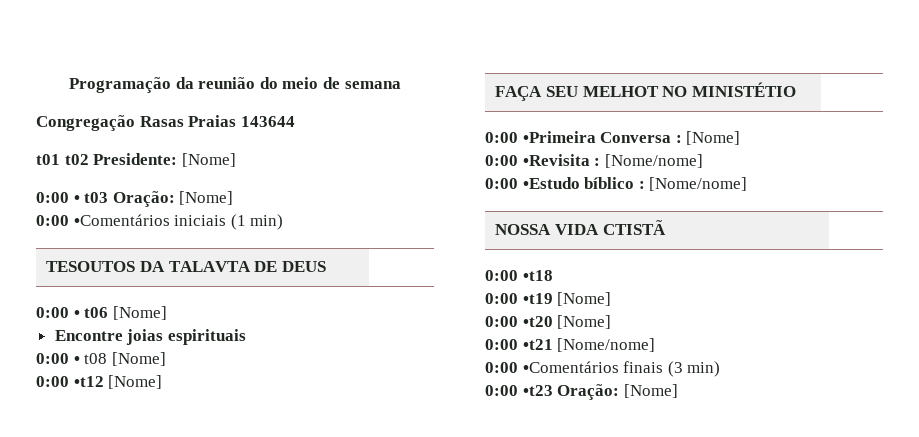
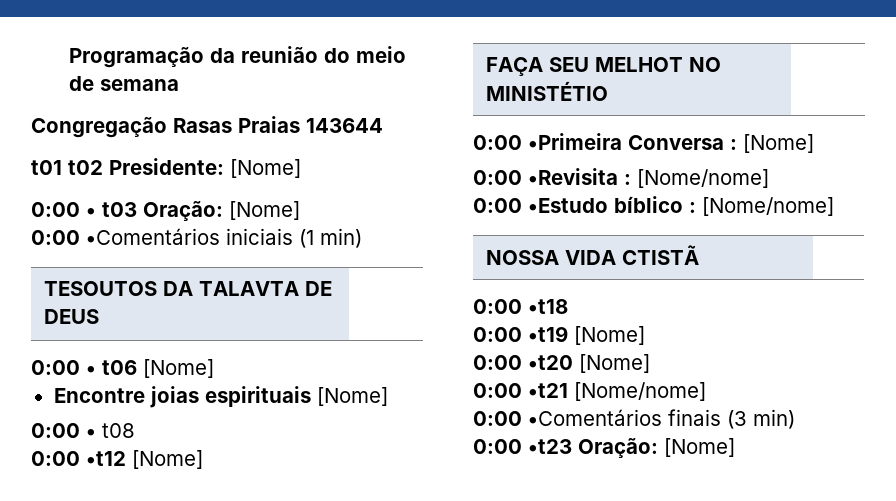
- Encontre joias espirituais
+ Encontre joias espirituais [Nome]
- 0:00 • t08 [Nome]
+ 0:00 • t08

